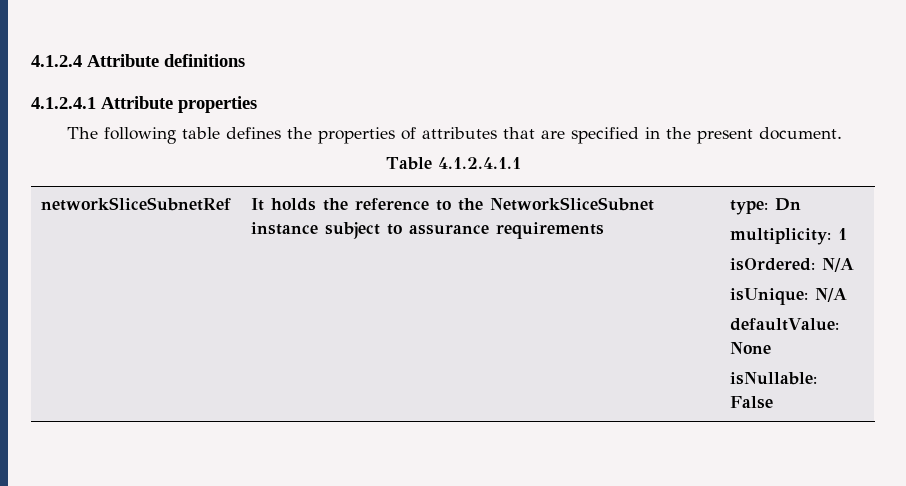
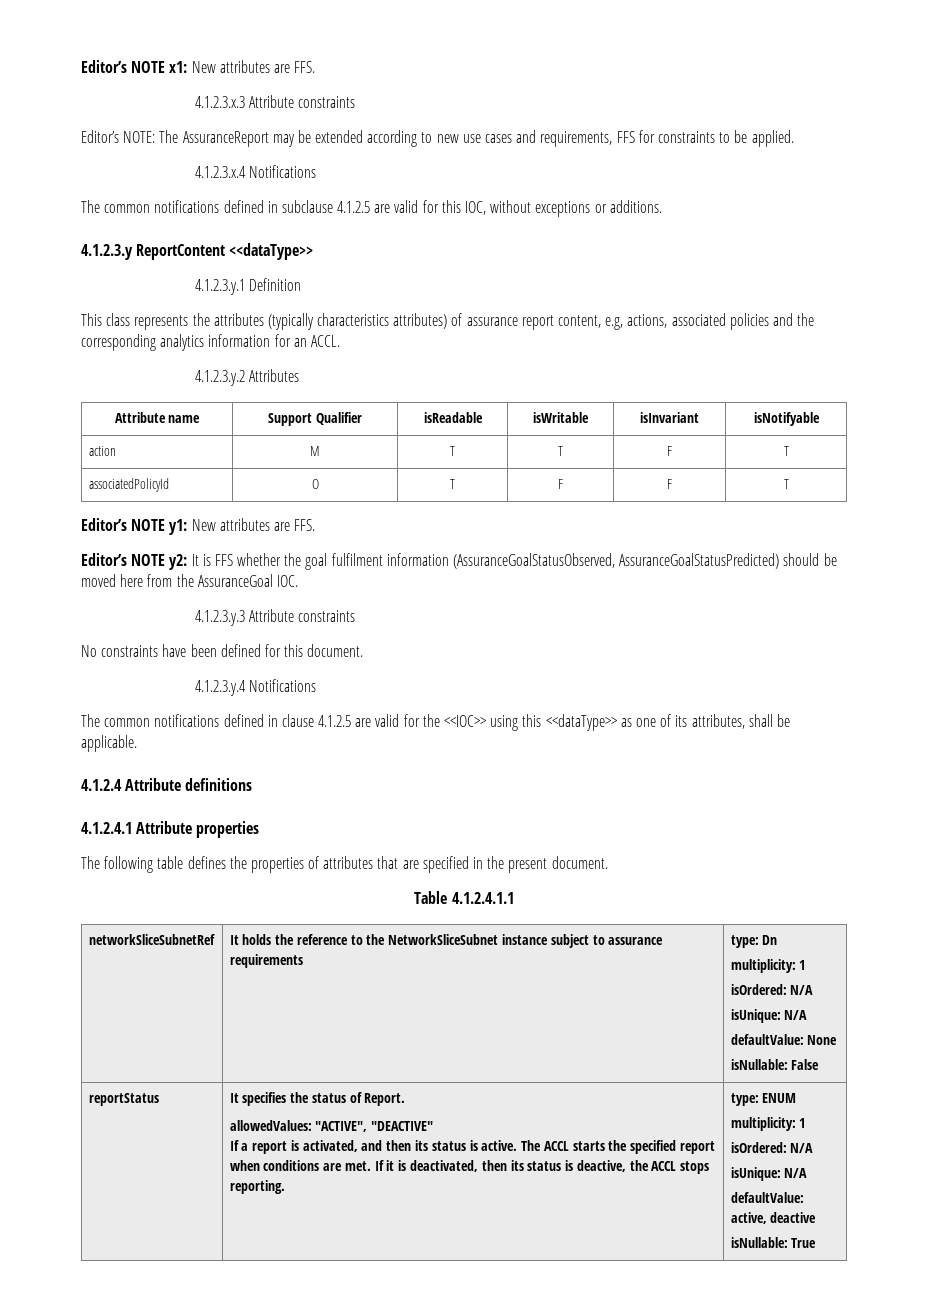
+ Editor’s NOTE x1: New attributes are FFS.
+ 4.1.2.3.x.3 Attribute constraints
+ Editor’s NOTE: The AssuranceReport may be extended according to new use cases and requirements, FFS for constraints to be applied.
+ 4.1.2.3.x.4 Notifications
+ The common notifications defined in subclause 4.1.2.5 are valid for this IOC, without exceptions or additions.
+ 4.1.2.3.y ReportContent <<dataType>>
+ 4.1.2.3.y.1 Definition
+ This class represents the attributes (typically characteristics attributes) of assurance report content, e.g, actions, associated policies and the corresponding analytics information for an ACCL.
+ 4.1.2.3.y.2 Attributes
+ Attribute name | Support Qualifier | isReadable | isWritable | isInvariant | isNotifyable
+ action | M | T | T | F | T
+ associatedPolicyId | O | T | F | F | T
+ Editor’s NOTE y1: New attributes are FFS.
+ Editor’s NOTE y2: It is FFS whether the goal fulfilment information (AssuranceGoalStatusObserved, AssuranceGoalStatusPredicted) should be moved here from the AssuranceGoal IOC.
+ 4.1.2.3.y.3 Attribute constraints
+ No constraints have been defined for this document.
+ 4.1.2.3.y.4 Notifications
+ The common notifications defined in clause 4.1.2.5 are valid for the <<IOC>> using this <<dataType>> as one of its attributes, shall be applicable.
+ reportStatus | It specifies the status of Report.
+ allowedValues: "ACTIVE", "DEACTIVE"
+ If a report is activated, and then its status is active. The ACCL starts the specified report when conditions are met. If it is deactivated, then its status is deactive, the ACCL stops reporting. | type: ENUM
+ multiplicity: 1
+ isOrdered: N/A
+ isUnique: N/A
+ defaultValue: active, deactive
+ isNullable: True

